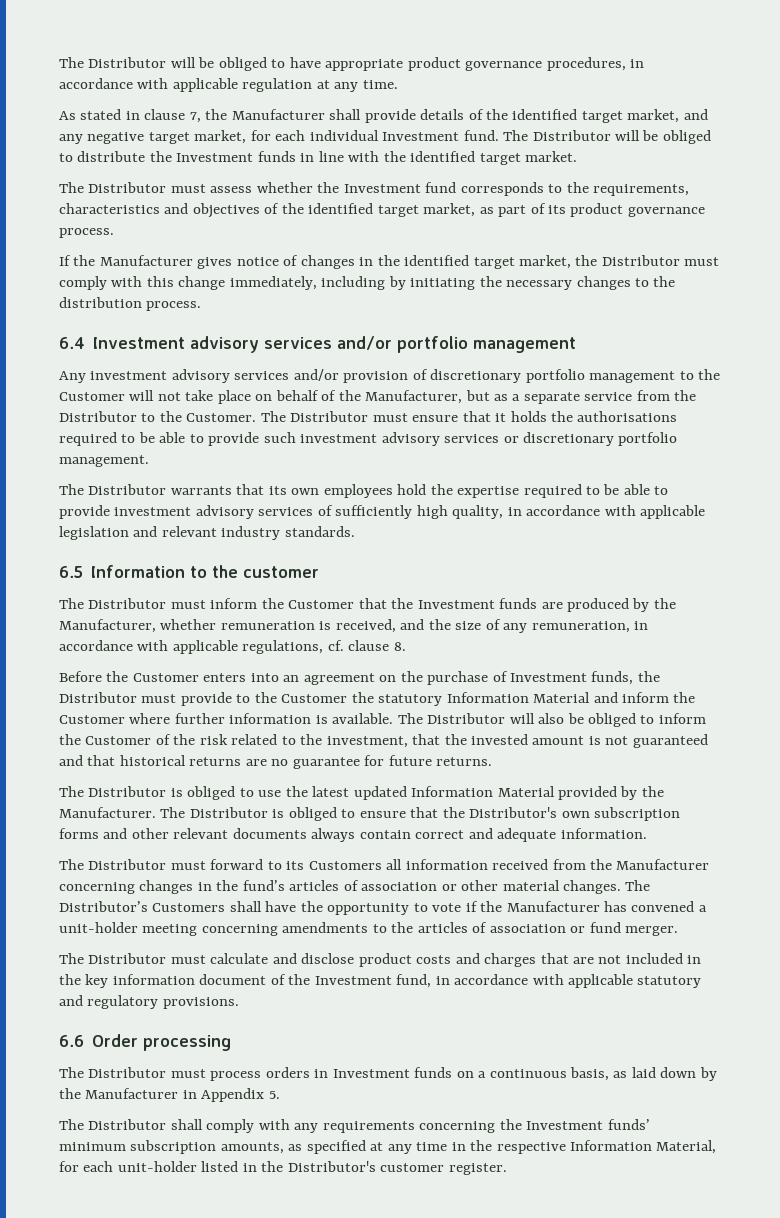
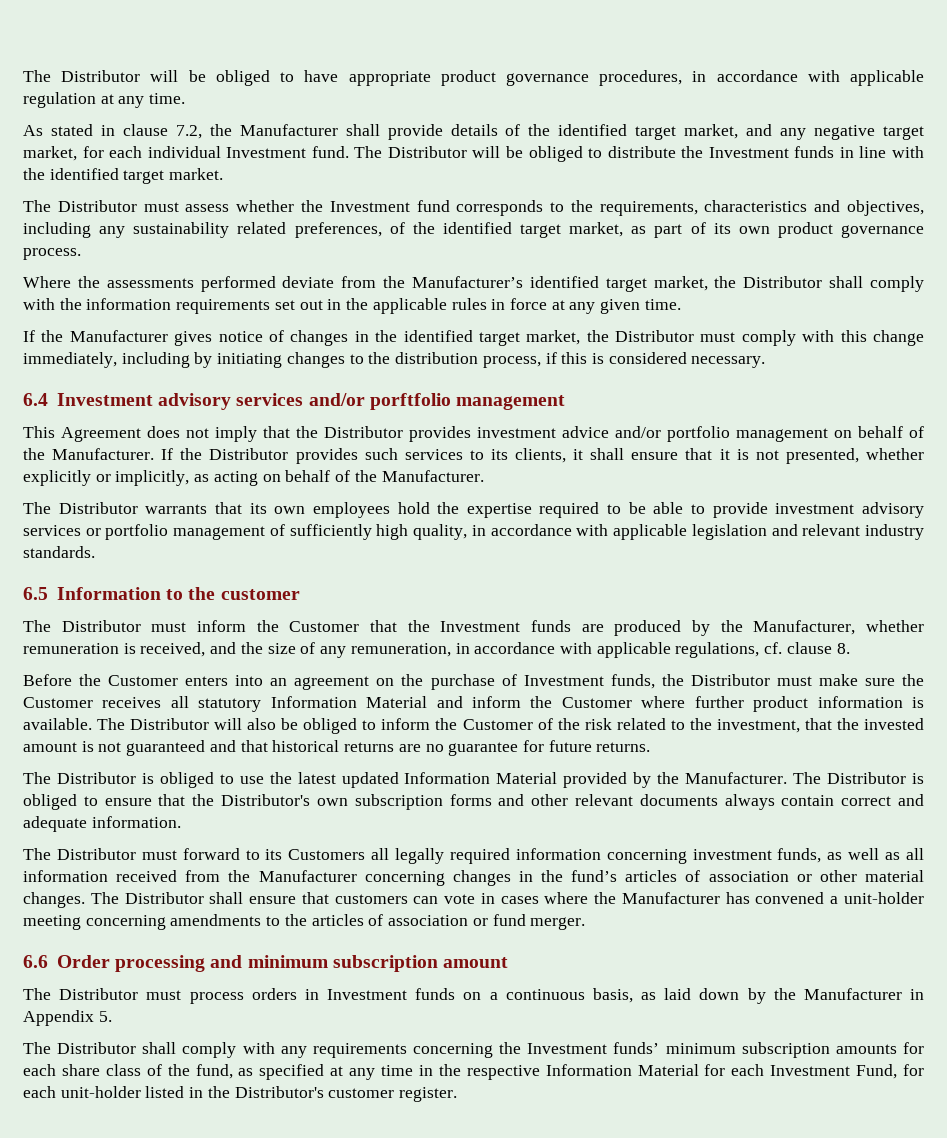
- As stated in clause 7, the Manufacturer shall provide details of the identified target market, and any negative target market, for each individual Investment fund.
+ As stated in clause 7.2, the Manufacturer shall provide details of the identified target market, and any negative target market, for each individual Investment fund.
- The Distributor must assess whether the Investment fund corresponds to the requirements, characteristics and objectives of the identified target market, as part of its product governance process.
+ The Distributor must assess whether the Investment fund corresponds to the requirements, characteristics and objectives, including any sustainability related preferences, of the identified target market, as part of its own product governance process.
+ Where the assessments performed deviate from the Manufacturer’s identified target market, the Distributor shall comply with the information requirements set out in the applicable rules in force at any given time.
- If the Manufacturer gives notice of changes in the identified target market, the Distributor must comply with this change immediately, including by initiating the necessary changes to the distribution process.
+ If the Manufacturer gives notice of changes in the identified target market, the Distributor must comply with this change immediately, including by initiating changes to the distribution process, if this is considered necessary.
- 6.4 Investment advisory services and/or portfolio management
- Any investment advisory services and/or provision of discretionary portfolio management to the Customer will not take place on behalf of the Manufacturer, but as a separate service from the Distributor to the Customer. The Distributor must ensure that it holds the authorisations required to be able to provide such investment advisory services or discretionary portfolio management.
+ 6.4 Investment advisory services and/or porftfolio management
+ This Agreement does not imply that the Distributor provides investment advice and/or portfolio management on behalf of the Manufacturer. If the Distributor provides such services to its clients, it shall ensure that it is not presented, whether explicitly or implicitly, as acting on behalf of the Manufacturer.
- The Distributor warrants that its own employees hold the expertise required to be able to provide investment advisory services of sufficiently high quality, in accordance with applicable legislation and relevant industry standards.
+ The Distributor warrants that its own employees hold the expertise required to be able to provide investment advisory services or portfolio management of sufficiently high quality, in accordance with applicable legislation and relevant industry standards.
- Before the Customer enters into an agreement on the purchase of Investment funds, the Distributor must provide to the Customer the statutory Information Material and inform the Customer where further information is available.
+ Before the Customer enters into an agreement on the purchase of Investment funds, the Distributor must make sure the Customer receives all statutory Information Material and inform the Customer where further product information is available.
- The Distributor must forward to its Customers all information received from the Manufacturer concerning changes in the fund’s articles of association or other material changes.
+ The Distributor must forward to its Customers all legally required information concerning investment funds, as well as all information received from the Manufacturer concerning changes in the fund’s articles of association or other material changes.
- The Distributor’s Customers shall have the opportunity to vote if the Manufacturer has convened a unit-holder meeting concerning amendments to the articles of association or fund merger.
+ The Distributor shall ensure that customers can vote in cases where the Manufacturer has convened a unit-holder meeting concerning amendments to the articles of association or fund merger.
- The Distributor must calculate and disclose product costs and charges that are not included in the key information document of the Investment fund, in accordance with applicable statutory and regulatory provisions.
- 6.6 Order processing
+ 6.6 Order processing and minimum subscription amount
- The Distributor shall comply with any requirements concerning the Investment funds’ minimum subscription amounts, as specified at any time in the respective Information Material, for each unit-holder listed in the Distributor's customer register.
+ The Distributor shall comply with any requirements concerning the Investment funds’ minimum subscription amounts for each share class of the fund, as specified at any time in the respective Information Material for each Investment Fund, for each unit-holder listed in the Distributor's customer register.

